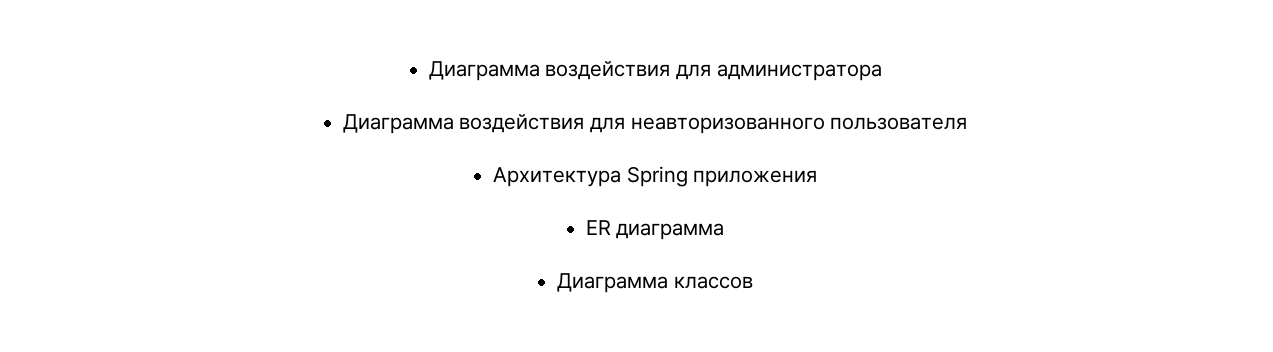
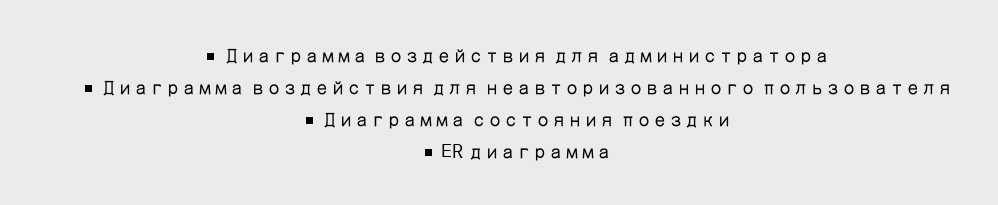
- Архитектура Spring приложения
+ Диаграмма состояния поездки
- Диаграмма классов

